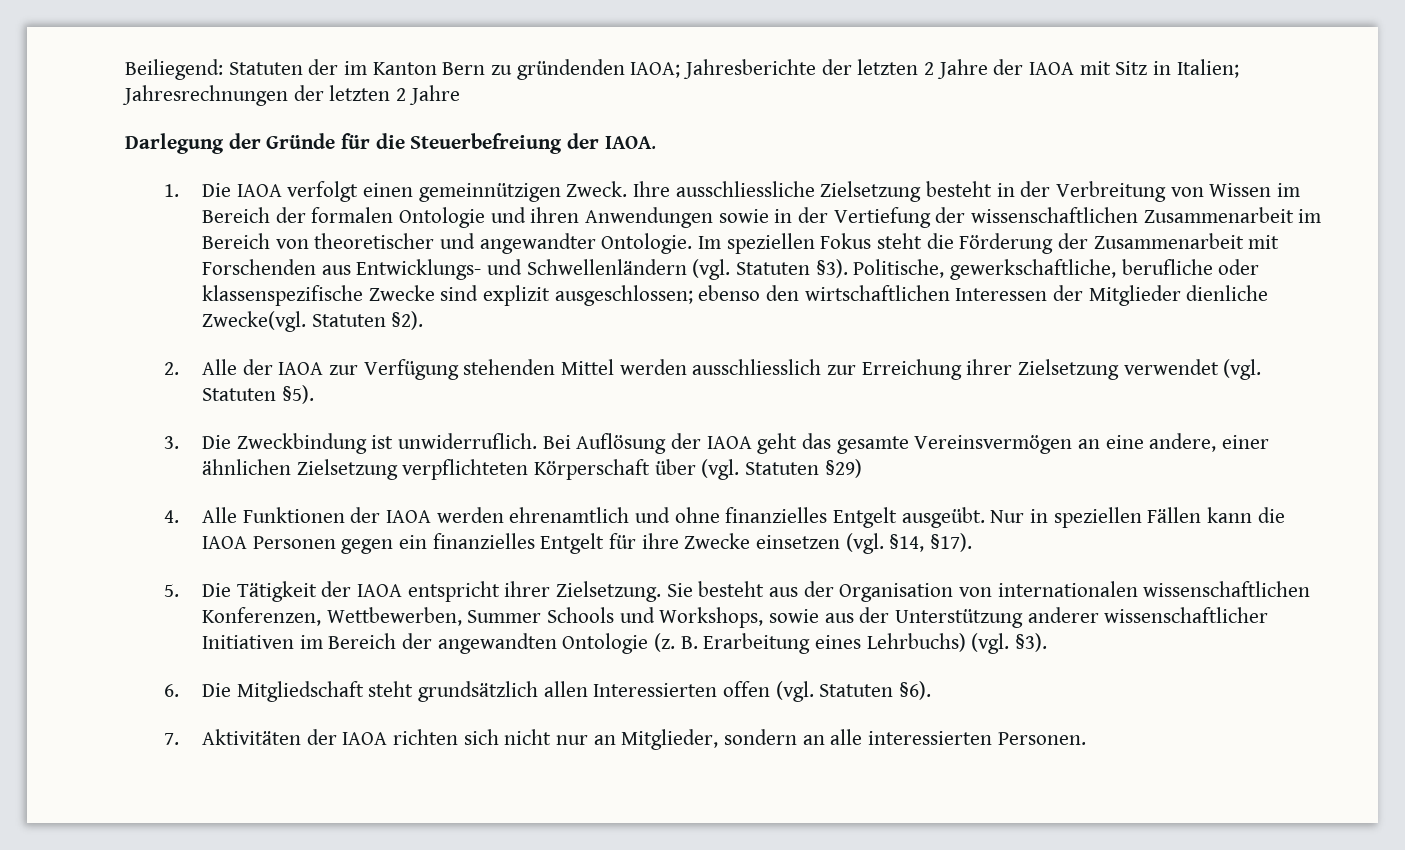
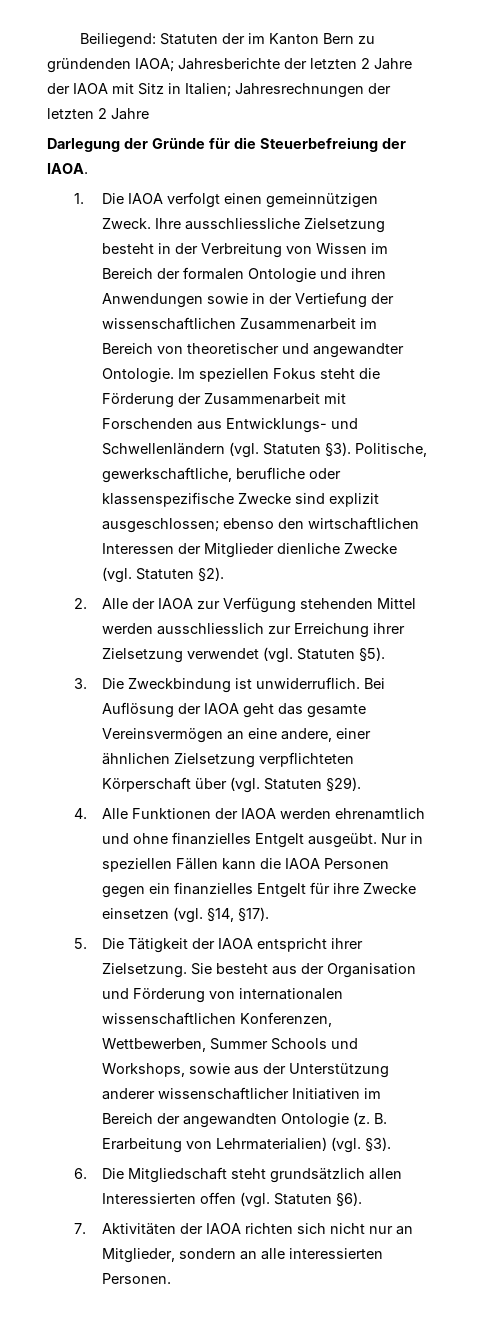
- Politische, gewerkschaftliche, berufliche oder klassenspezifische Zwecke sind explizit ausgeschlossen; ebenso den wirtschaftlichen Interessen der Mitglieder dienliche Zwecke(vgl. Statuten §2).
+ Politische, gewerkschaftliche, berufliche oder klassenspezifische Zwecke sind explizit ausgeschlossen; ebenso den wirtschaftlichen Interessen der Mitglieder dienliche Zwecke (vgl. Statuten §2).
- Bei Auflösung der IAOA geht das gesamte Vereinsvermögen an eine andere, einer ähnlichen Zielsetzung verpflichteten Körperschaft über (vgl. Statuten §29)
+ Bei Auflösung der IAOA geht das gesamte Vereinsvermögen an eine andere, einer ähnlichen Zielsetzung verpflichteten Körperschaft über (vgl. Statuten §29).
- Sie besteht aus der Organisation von internationalen wissenschaftlichen Konferenzen, Wettbewerben, Summer Schools und Workshops, sowie aus der Unterstützung anderer wissenschaftlicher Initiativen im Bereich der angewandten Ontologie (z.
+ Sie besteht aus der Organisation und Förderung von internationalen wissenschaftlichen Konferenzen, Wettbewerben, Summer Schools und Workshops, sowie aus der Unterstützung anderer wissenschaftlicher Initiativen im Bereich der angewandten Ontologie (z.
- B. Erarbeitung eines Lehrbuchs) (vgl. §3).
+ B. Erarbeitung von Lehrmaterialien) (vgl. §3).

